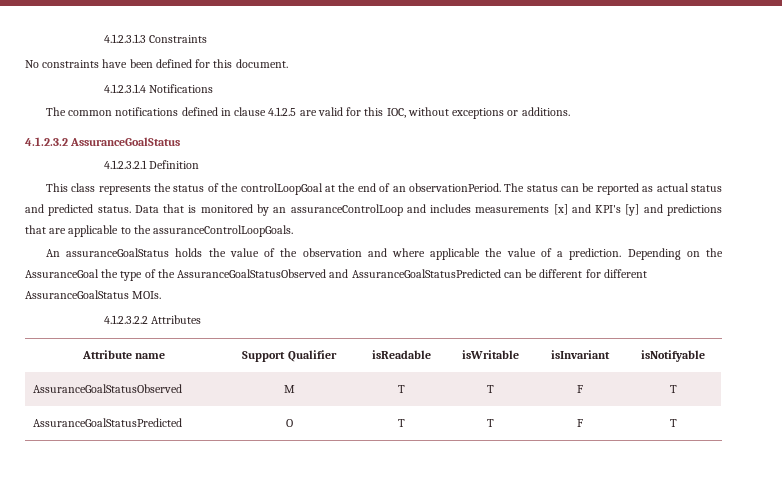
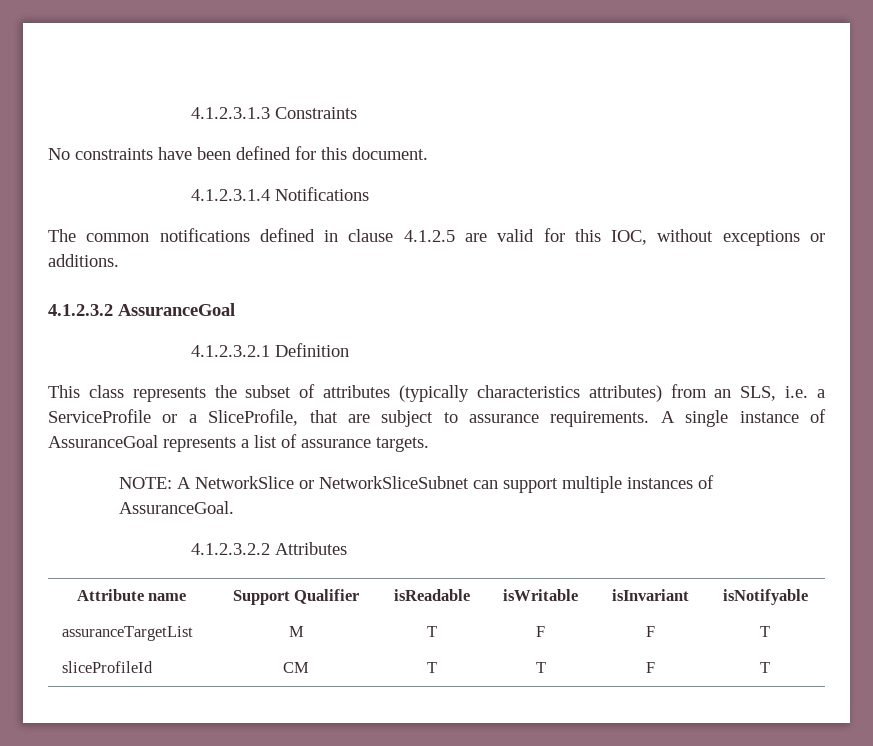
- 4.1.2.3.2 AssuranceGoalStatus
+ 4.1.2.3.2 AssuranceGoal
- This class represents the status of the controlLoopGoal at the end of an observationPeriod. The status can be reported as actual status and predicted status. Data that is monitored by an assuranceControlLoop and includes measurements [x] and KPI's [y] and predictions that are applicable to the assuranceControlLoopGoals.
- An assuranceGoalStatus holds the value of the observation and where applicable the value of a prediction. Depending on the AssuranceGoal the type of the AssuranceGoalStatusObserved and AssuranceGoalStatusPredicted can be different for different AssuranceGoalStatus MOIs.
+ This class represents the subset of attributes (typically characteristics attributes) from an SLS, i.e. a ServiceProfile or a SliceProfile, that are subject to assurance requirements. A single instance of AssuranceGoal represents a list of assurance targets.
+ NOTE: A NetworkSlice or NetworkSliceSubnet can support multiple instances of AssuranceGoal.
- AssuranceGoalStatusObserved | M | T | T | F | T
- AssuranceGoalStatusPredicted | O | T | T | F | T
+ assuranceTargetList | M | T | F | F | T
+ sliceProfileId | CM | T | T | F | T

